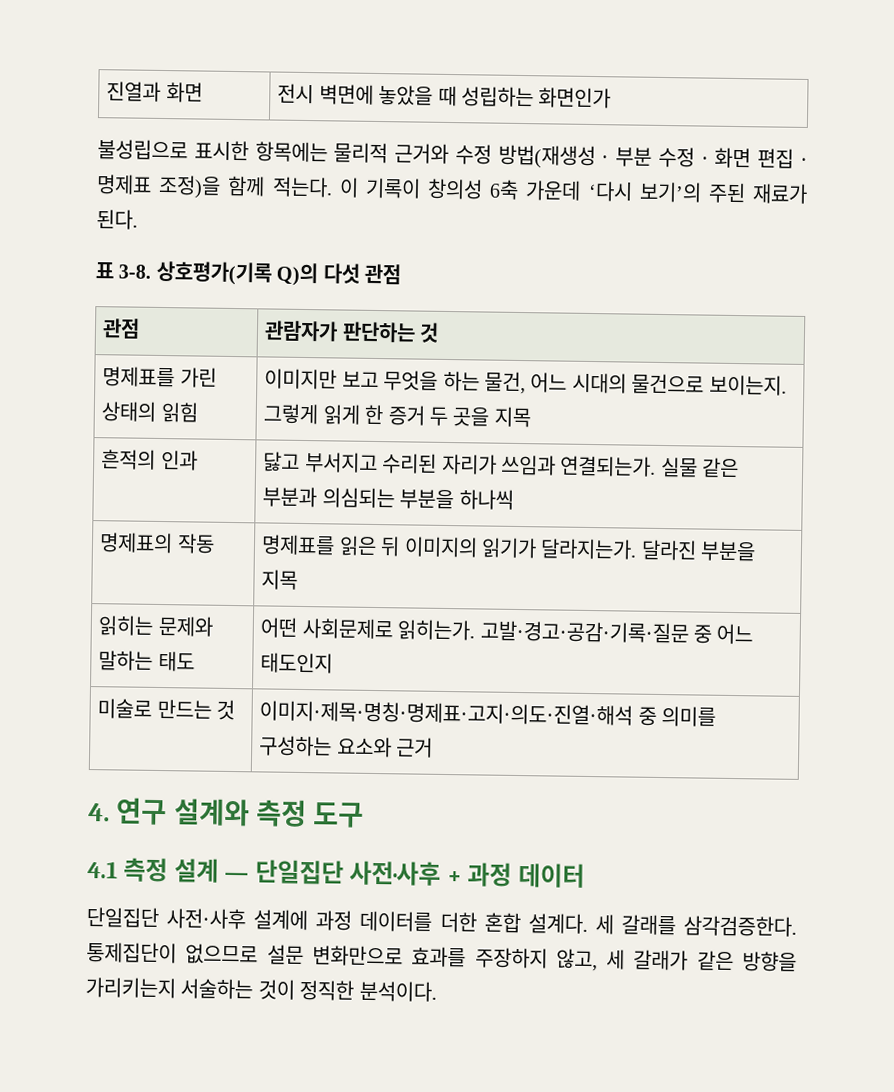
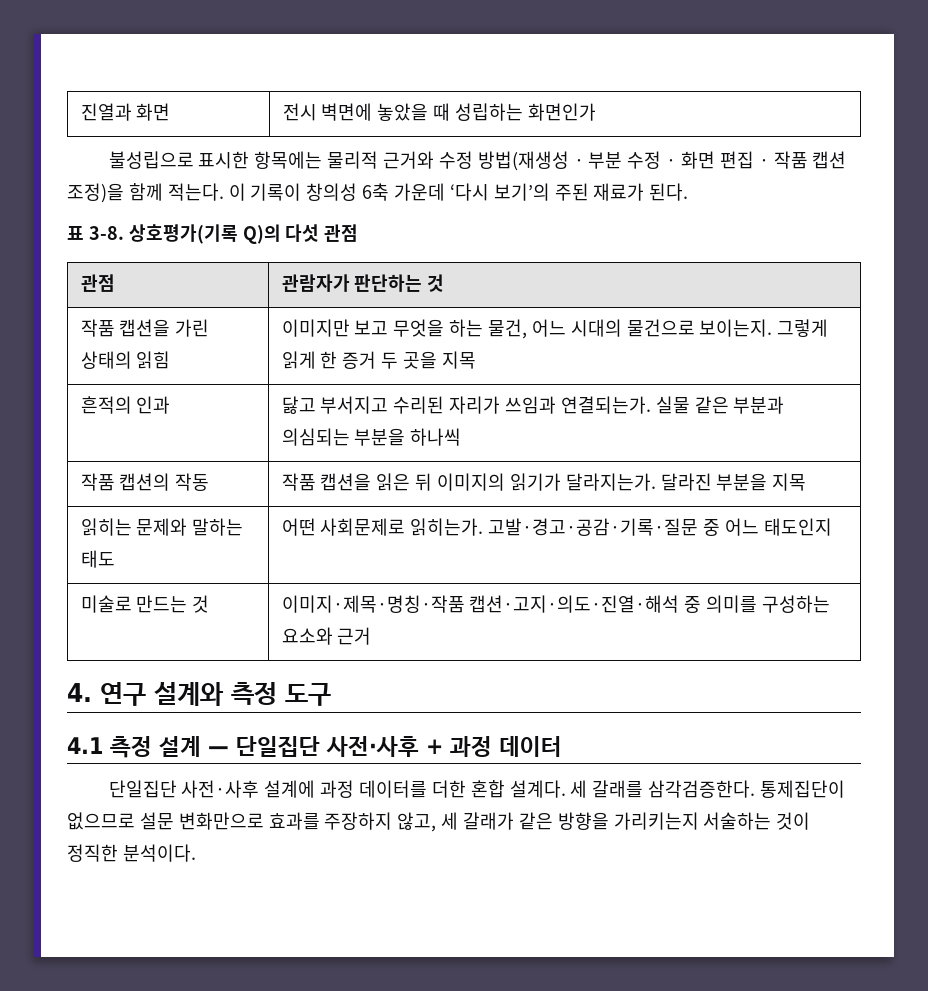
- 불성립으로 표시한 항목에는 물리적 근거와 수정 방법(재생성 · 부분 수정 · 화면 편집 · 명제표 조정)을 함께 적는다.
+ 불성립으로 표시한 항목에는 물리적 근거와 수정 방법(재생성 · 부분 수정 · 화면 편집 · 작품 캡션 조정)을 함께 적는다.
- 명제표를 가린 상태의 읽힘 | 이미지만 보고 무엇을 하는 물건, 어느 시대의 물건으로 보이는지. 그렇게 읽게 한 증거 두 곳을 지목
+ 작품 캡션을 가린 상태의 읽힘 | 이미지만 보고 무엇을 하는 물건, 어느 시대의 물건으로 보이는지. 그렇게 읽게 한 증거 두 곳을 지목
- 명제표의 작동 | 명제표를 읽은 뒤 이미지의 읽기가 달라지는가. 달라진 부분을 지목
+ 작품 캡션의 작동 | 작품 캡션을 읽은 뒤 이미지의 읽기가 달라지는가. 달라진 부분을 지목
- 미술로 만드는 것 | 이미지·제목·명칭·명제표·고지·의도·진열·해석 중 의미를 구성하는 요소와 근거
+ 미술로 만드는 것 | 이미지·제목·명칭·작품 캡션·고지·의도·진열·해석 중 의미를 구성하는 요소와 근거

